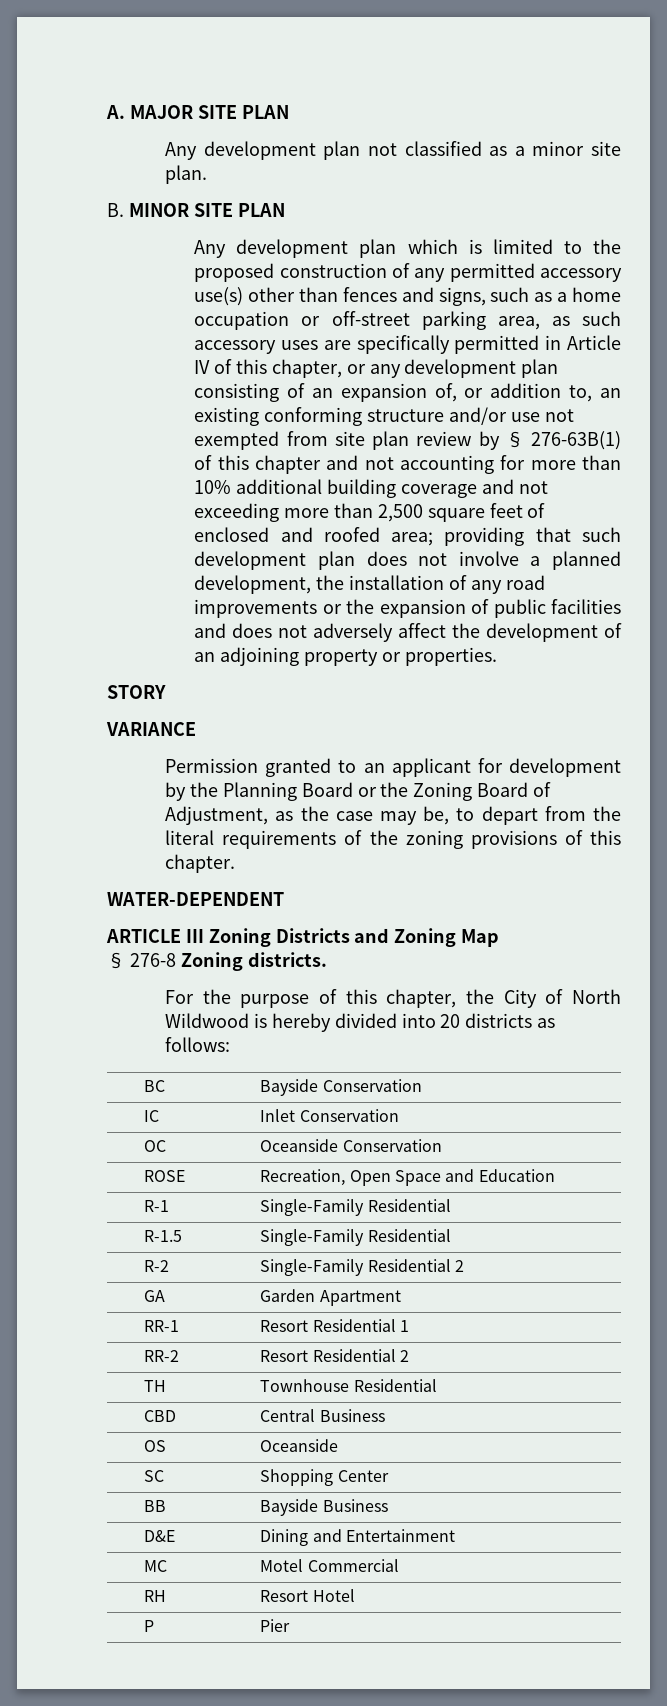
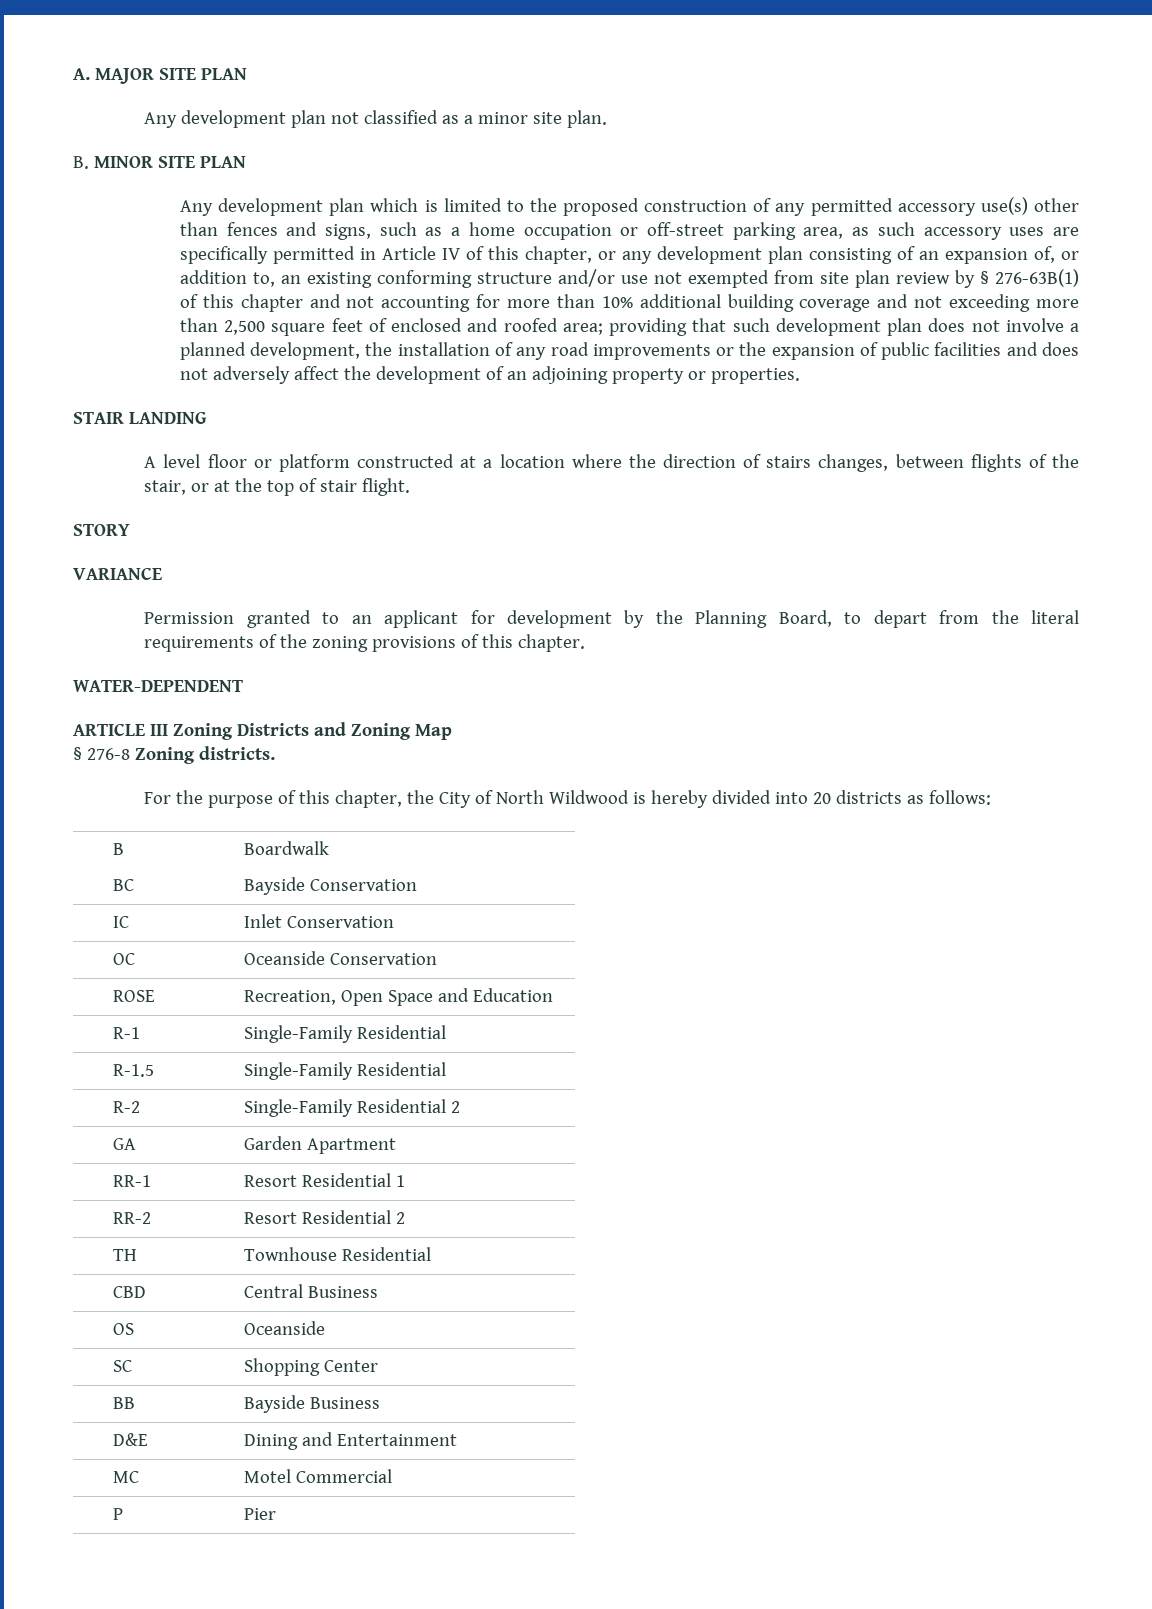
+ STAIR LANDING
+ A level floor or platform constructed at a location where the direction of stairs changes, between flights of the stair, or at the top of stair flight.
- Permission granted to an applicant for development by the Planning Board or the Zoning Board of Adjustment, as the case may be, to depart from the literal requirements of the zoning provisions of this chapter.
+ Permission granted to an applicant for development by the Planning Board, to depart from the literal requirements of the zoning provisions of this chapter.
- BC | Bayside Conservation
+ B
+ BC | Boardwalk
+ Bayside Conservation
- RH | Resort Hotel

